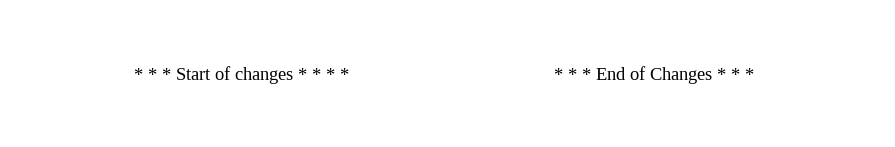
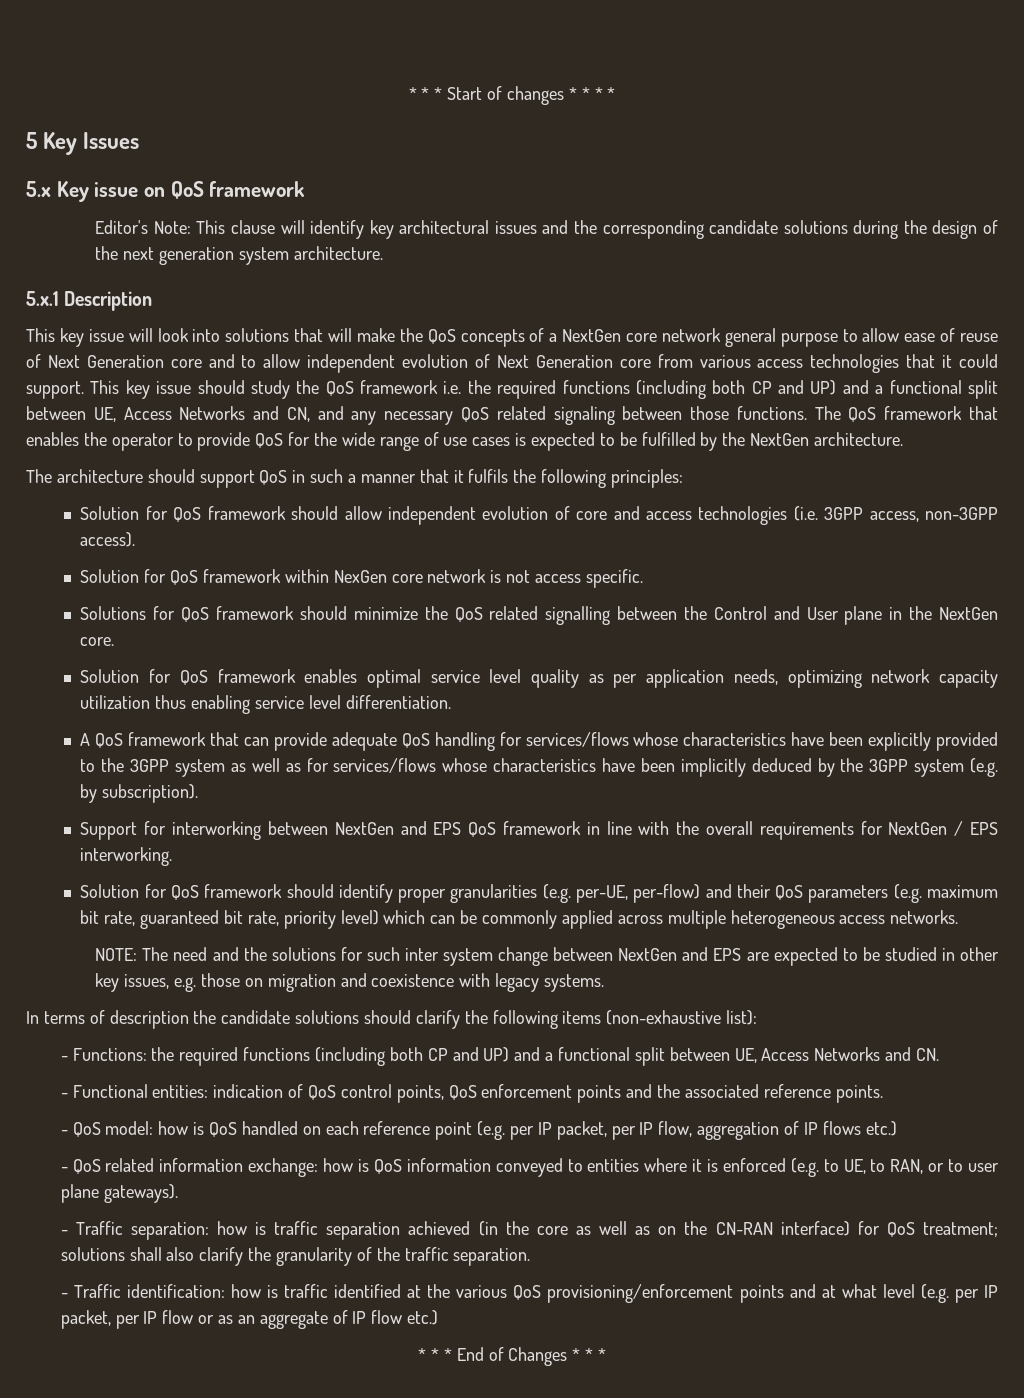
+ 5 Key Issues
+ 5.x Key issue on QoS framework
+ Editor's Note: This clause will identify key architectural issues and the corresponding candidate solutions during the design of the next generation system architecture.
+ 5.x.1 Description
+ This key issue will look into solutions that will make the QoS concepts of a NextGen core network general purpose to allow ease of reuse of Next Generation core and to allow independent evolution of Next Generation core from various access technologies that it could support. This key issue should study the QoS framework i.e. the required functions (including both CP and UP) and a functional split between UE, Access Networks and CN, and any necessary QoS related signaling between those functions. The QoS framework that enables the operator to provide QoS for the wide range of use cases is expected to be fulfilled by the NextGen architecture.
+ The architecture should support QoS in such a manner that it fulfils the following principles:
+ Solution for QoS framework should allow independent evolution of core and access technologies (i.e. 3GPP access, non-3GPP access).
+ Solution for QoS framework within NexGen core network is not access specific.
+ Solutions for QoS framework should minimize the QoS related signalling between the Control and User plane in the NextGen core.
+ Solution for QoS framework enables optimal service level quality as per application needs, optimizing network capacity utilization thus enabling service level differentiation.
+ A QoS framework that can provide adequate QoS handling for services/flows whose characteristics have been explicitly provided to the 3GPP system as well as for services/flows whose characteristics have been implicitly deduced by the 3GPP system (e.g. by subscription).
+ Support for interworking between NextGen and EPS QoS framework in line with the overall requirements for NextGen / EPS interworking.
+ Solution for QoS framework should identify proper granularities (e.g. per-UE, per-flow) and their QoS parameters (e.g. maximum bit rate, guaranteed bit rate, priority level) which can be commonly applied across multiple heterogeneous access networks.
+ NOTE: The need and the solutions for such inter system change between NextGen and EPS are expected to be studied in other key issues, e.g. those on migration and coexistence with legacy systems.
+ In terms of description the candidate solutions should clarify the following items (non-exhaustive list):
+ - Functions: the required functions (including both CP and UP) and a functional split between UE, Access Networks and CN.
+ - Functional entities: indication of QoS control points, QoS enforcement points and the associated reference points.
+ - QoS model: how is QoS handled on each reference point (e.g. per IP packet, per IP flow, aggregation of IP flows etc.)
+ - QoS related information exchange: how is QoS information conveyed to entities where it is enforced (e.g. to UE, to RAN, or to user plane gateways).
+ - Traffic separation: how is traffic separation achieved (in the core as well as on the CN-RAN interface) for QoS treatment; solutions shall also clarify the granularity of the traffic separation.
+ - Traffic identification: how is traffic identified at the various QoS provisioning/enforcement points and at what level (e.g. per IP packet, per IP flow or as an aggregate of IP flow etc.)

